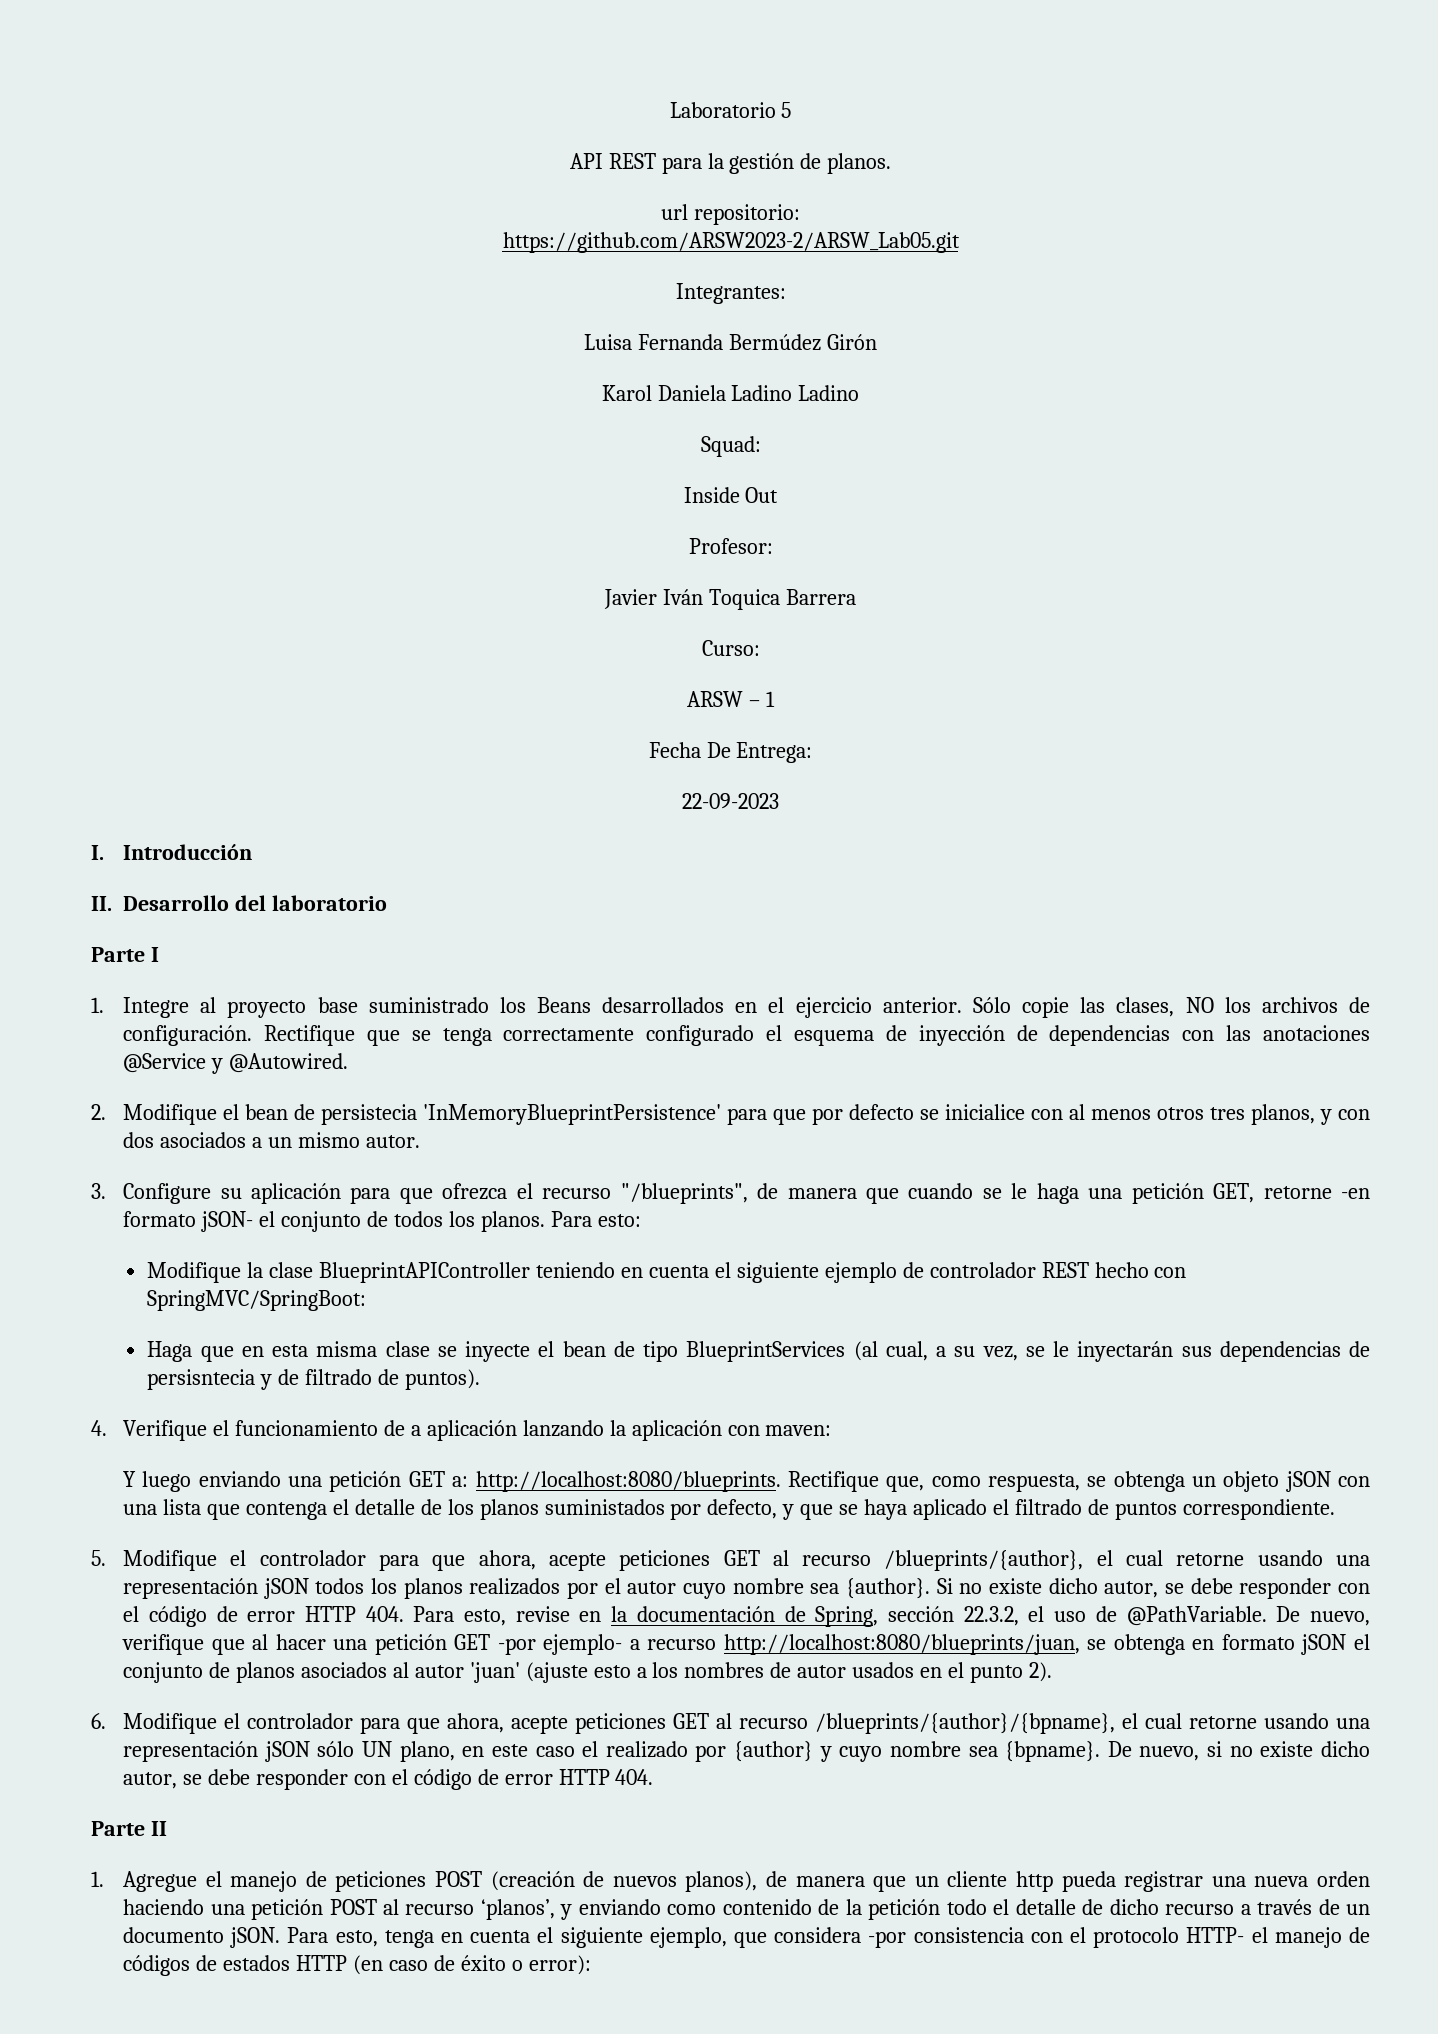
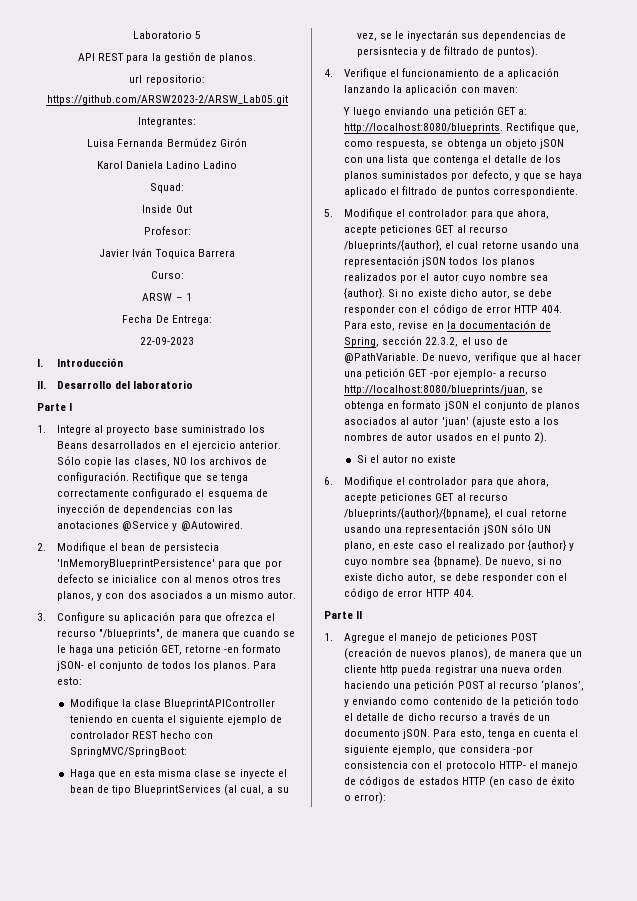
+ Si el autor no existe

